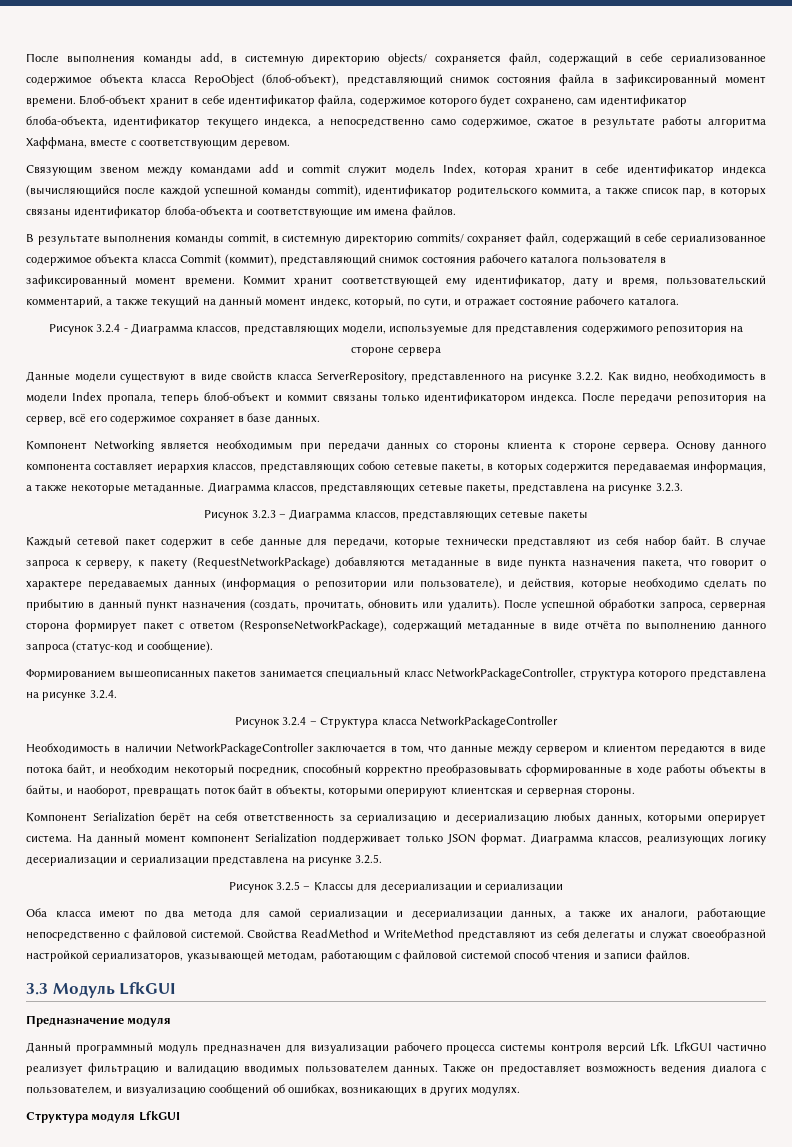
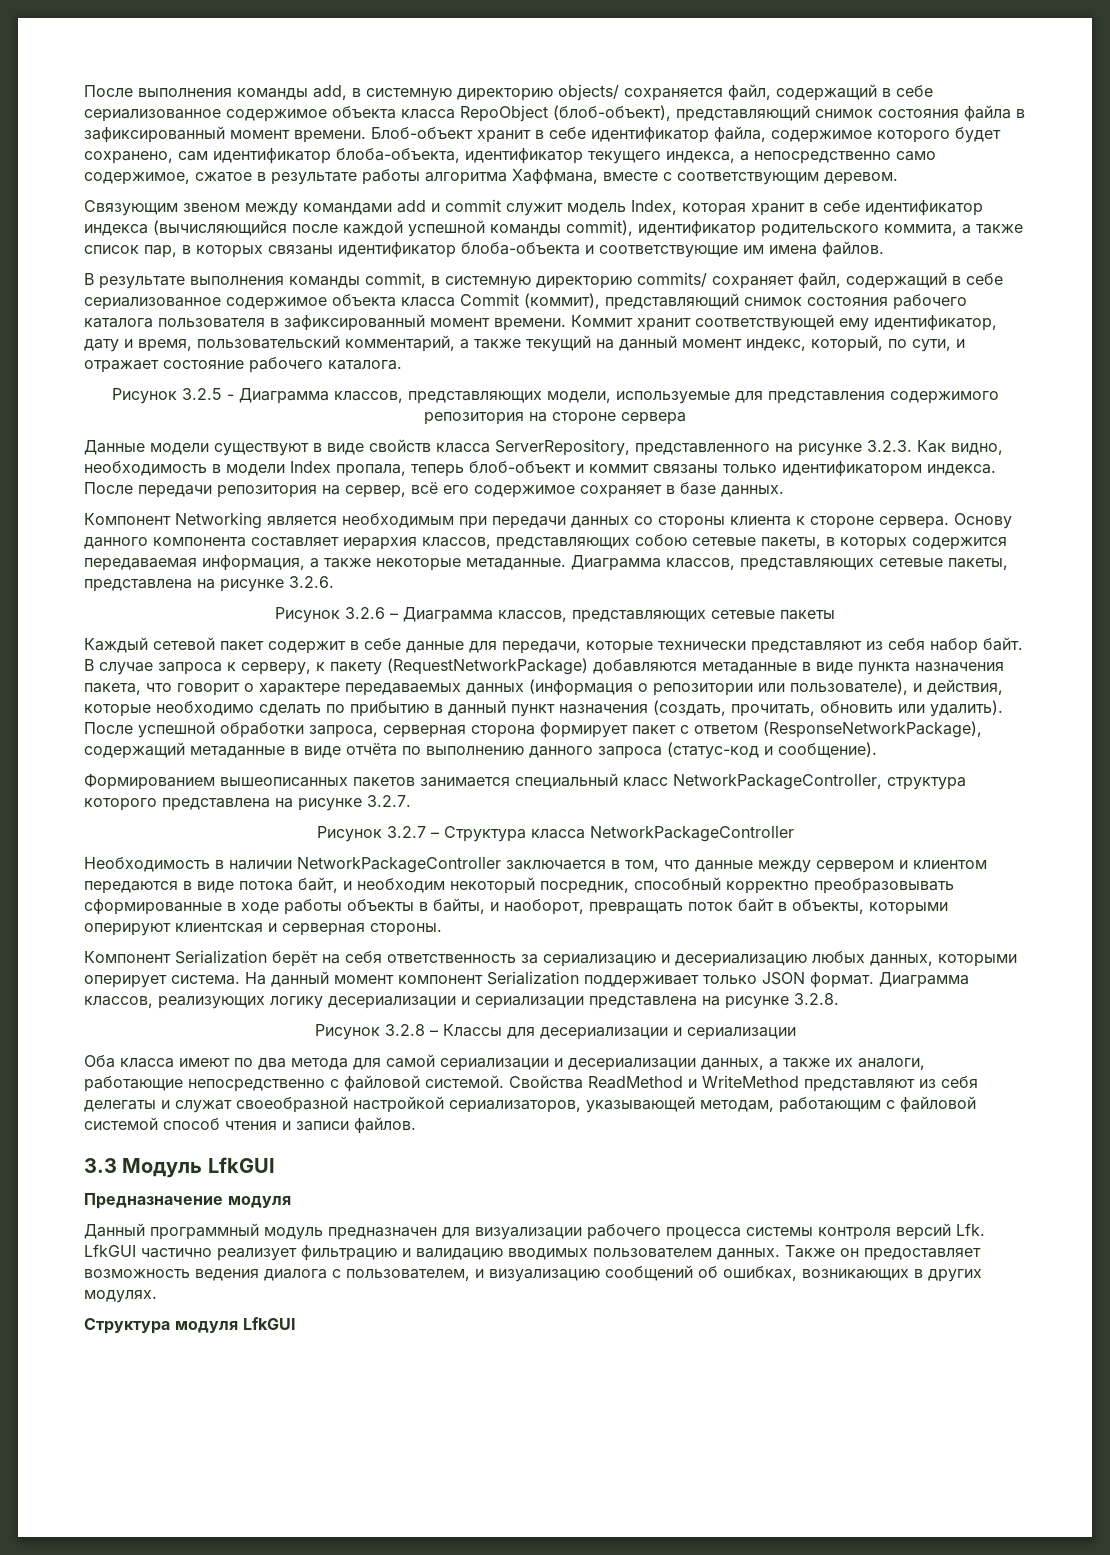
- Рисунок 3.2.4 - Диаграмма классов, представляющих модели, используемые для представления содержимого репозитория на стороне сервера
+ Рисунок 3.2.5 - Диаграмма классов, представляющих модели, используемые для представления содержимого репозитория на стороне сервера
- Данные модели существуют в виде свойств класса ServerRepository, представленного на рисунке 3.2.2. Как видно, необходимость в модели Index пропала, теперь блоб-объект и коммит связаны только идентификатором индекса.
+ Данные модели существуют в виде свойств класса ServerRepository, представленного на рисунке 3.2.3. Как видно, необходимость в модели Index пропала, теперь блоб-объект и коммит связаны только идентификатором индекса.
- Диаграмма классов, представляющих сетевые пакеты, представлена на рисунке 3.2.3.
- Рисунок 3.2.3 – Диаграмма классов, представляющих сетевые пакеты
+ Диаграмма классов, представляющих сетевые пакеты, представлена на рисунке 3.2.6.
+ Рисунок 3.2.6 – Диаграмма классов, представляющих сетевые пакеты
- Формированием вышеописанных пакетов занимается специальный класс NetworkPackageController, структура которого представлена на рисунке 3.2.4.
- Рисунок 3.2.4 – Структура класса NetworkPackageController
+ Формированием вышеописанных пакетов занимается специальный класс NetworkPackageController, структура которого представлена на рисунке 3.2.7.
+ Рисунок 3.2.7 – Структура класса NetworkPackageController
- Диаграмма классов, реализующих логику десериализации и сериализации представлена на рисунке 3.2.5.
- Рисунок 3.2.5 – Классы для десериализации и сериализации
+ Диаграмма классов, реализующих логику десериализации и сериализации представлена на рисунке 3.2.8.
+ Рисунок 3.2.8 – Классы для десериализации и сериализации

